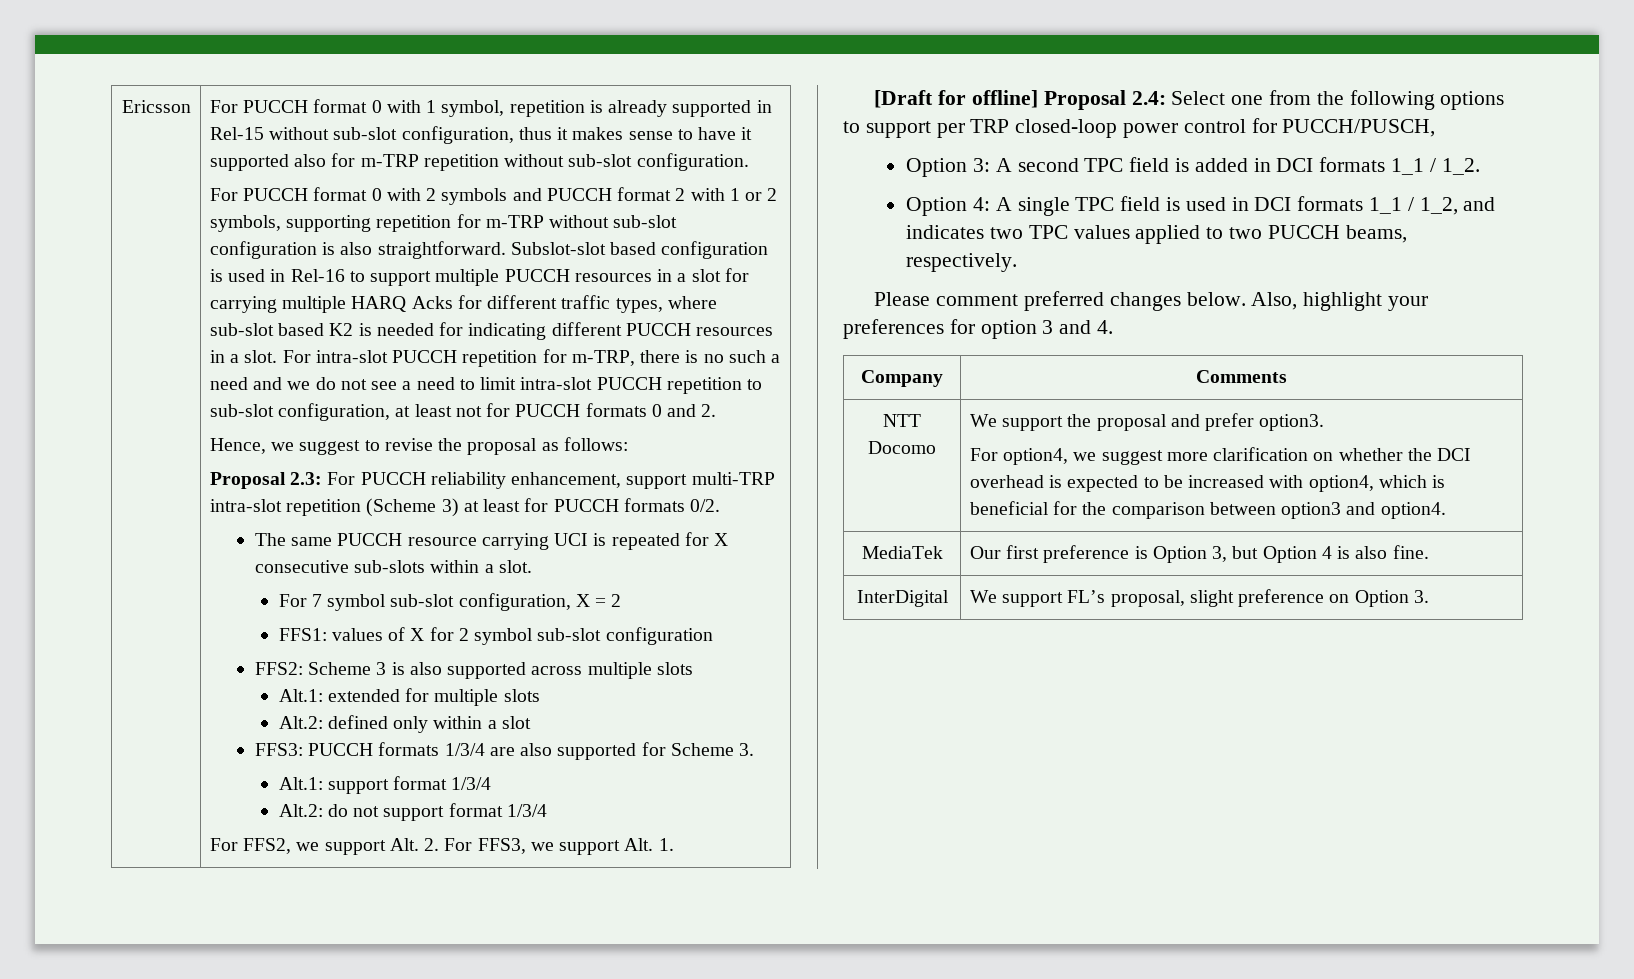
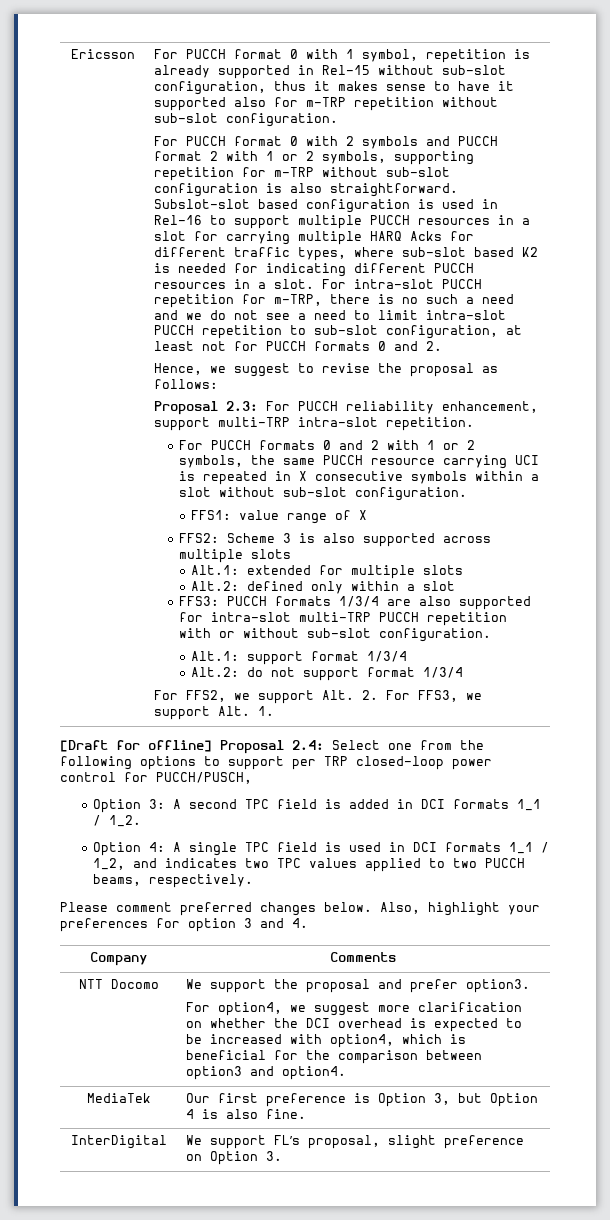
- Proposal 2.3: For PUCCH reliability enhancement, support multi-TRP intra-slot repetition (Scheme 3) at least for PUCCH formats 0/2.
- The same PUCCH resource carrying UCI is repeated for X consecutive sub-slots within a slot.
- For 7 symbol sub-slot configuration, X = 2
+ Proposal 2.3: For PUCCH reliability enhancement, support multi-TRP intra-slot repetition.
+ For PUCCH formats 0 and 2 with 1 or 2 symbols, the same PUCCH resource carrying UCI is repeated in X consecutive symbols within a slot without sub-slot configuration.
- FFS1: values of X for 2 symbol sub-slot configuration
+ FFS1: value range of X
- FFS3: PUCCH formats 1/3/4 are also supported for Scheme 3.
+ FFS3: PUCCH formats 1/3/4 are also supported for intra-slot multi-TRP PUCCH repetition with or without sub-slot configuration.

